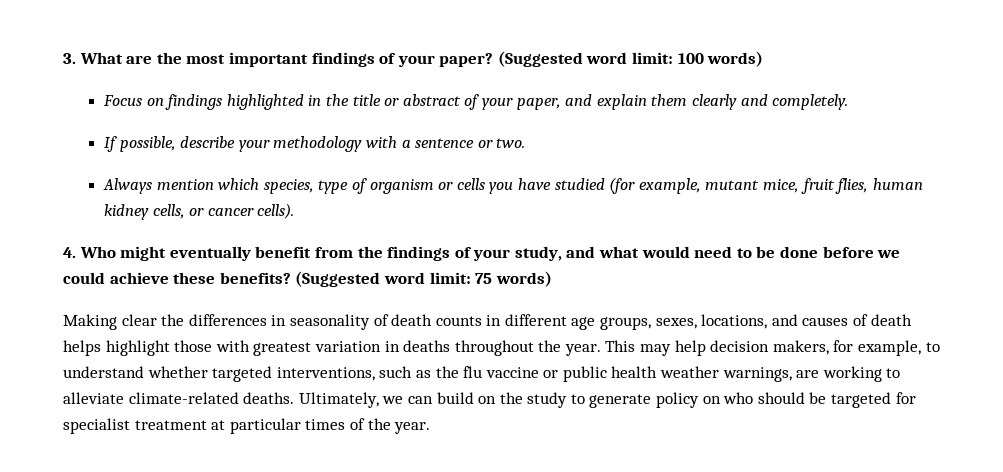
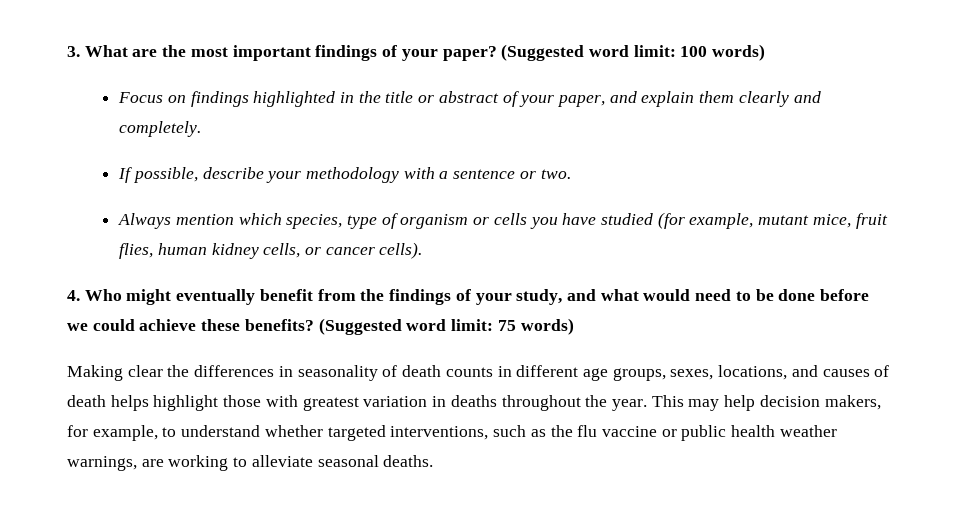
- This may help decision makers, for example, to understand whether targeted interventions, such as the flu vaccine or public health weather warnings, are working to alleviate climate-related deaths. Ultimately, we can build on the study to generate policy on who should be targeted for specialist treatment at particular times of the year.
+ This may help decision makers, for example, to understand whether targeted interventions, such as the flu vaccine or public health weather warnings, are working to alleviate seasonal deaths.

